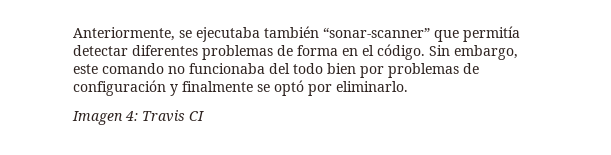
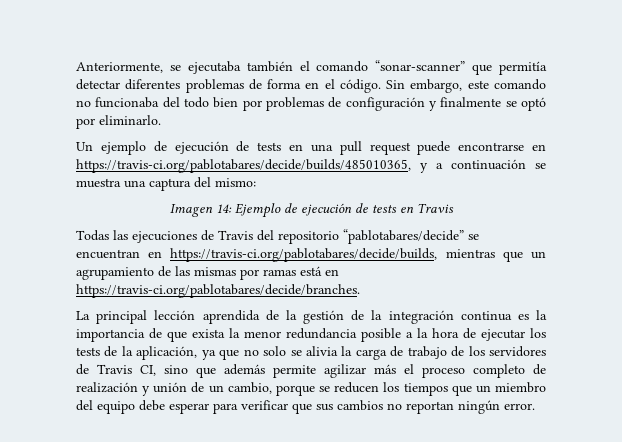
- Anteriormente, se ejecutaba también “sonar-scanner” que permitía detectar diferentes problemas de forma en el código.
+ Anteriormente, se ejecutaba también el comando “sonar-scanner” que permitía detectar diferentes problemas de forma en el código.
- Imagen 4: Travis CI
+ Un ejemplo de ejecución de tests en una pull request puede encontrarse en https://travis-ci.org/pablotabares/decide/builds/485010365, y a continuación se muestra una captura del mismo:
+ Imagen 14: Ejemplo de ejecución de tests en Travis
+ Todas las ejecuciones de Travis del repositorio “pablotabares/decide” se encuentran en https://travis-ci.org/pablotabares/decide/builds, mientras que un agrupamiento de las mismas por ramas está en https://travis-ci.org/pablotabares/decide/branches.
+ La principal lección aprendida de la gestión de la integración continua es la importancia de que exista la menor redundancia posible a la hora de ejecutar los tests de la aplicación, ya que no solo se alivia la carga de trabajo de los servidores de Travis CI, sino que además permite agilizar más el proceso completo de realización y unión de un cambio, porque se reducen los tiempos que un miembro del equipo debe esperar para verificar que sus cambios no reportan ningún error.

